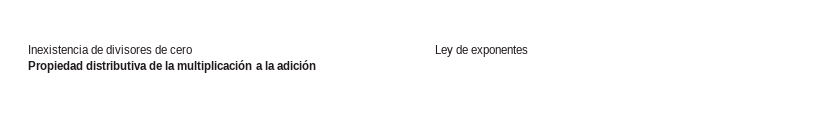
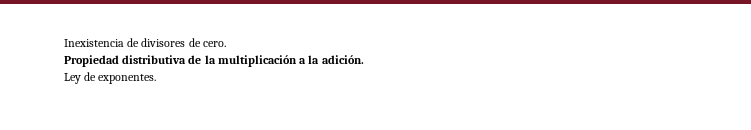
- Inexistencia de divisores de cero
+ Inexistencia de divisores de cero.
- Propiedad distributiva de la multiplicación a la adición
+ Propiedad distributiva de la multiplicación a la adición.
- Ley de exponentes
+ Ley de exponentes.

